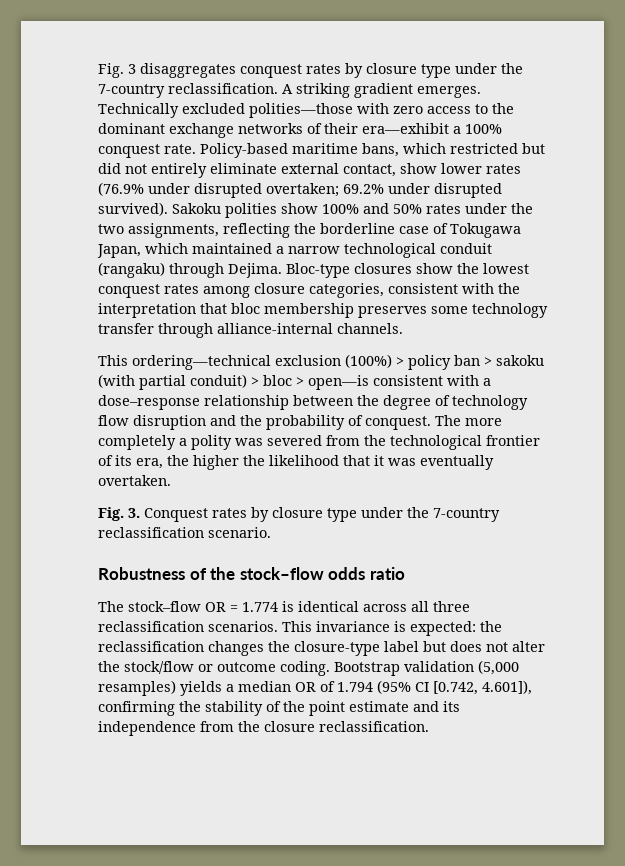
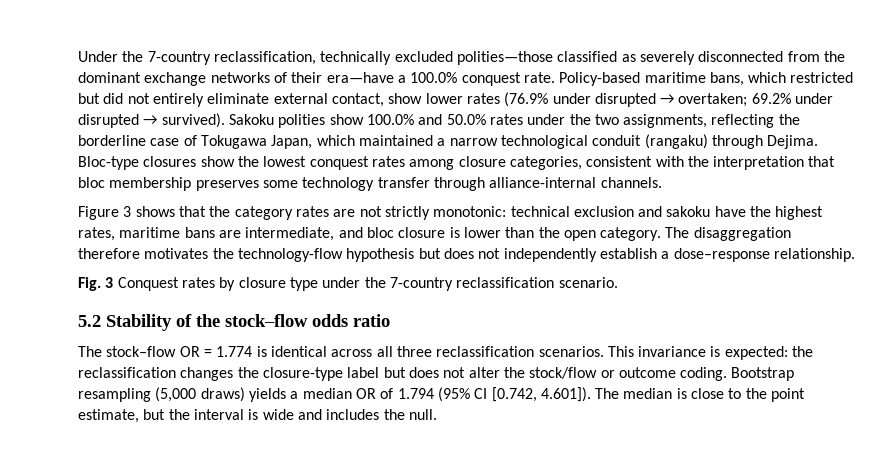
- Fig. 3 disaggregates conquest rates by closure type under the 7-country reclassification. A striking gradient emerges. Technically excluded polities—those with zero access to the dominant exchange networks of their era—exhibit a 100% conquest rate.
+ Under the 7-country reclassification, technically excluded polities—those classified as severely disconnected from the dominant exchange networks of their era—have a 100.0% conquest rate.
- Policy-based maritime bans, which restricted but did not entirely eliminate external contact, show lower rates (76.9% under disrupted overtaken; 69.2% under disrupted survived).
+ Policy-based maritime bans, which restricted but did not entirely eliminate external contact, show lower rates (76.9% under disrupted → overtaken; 69.2% under disrupted → survived).
- Sakoku polities show 100% and 50% rates under the two assignments, reflecting the borderline case of Tokugawa Japan, which maintained a narrow technological conduit (rangaku) through Dejima.
+ Sakoku polities show 100.0% and 50.0% rates under the two assignments, reflecting the borderline case of Tokugawa Japan, which maintained a narrow technological conduit (rangaku) through Dejima.
- This ordering—technical exclusion (100%) > policy ban > sakoku (with partial conduit) > bloc > open—is consistent with a dose–response relationship between the degree of technology flow disruption and the probability of conquest. The more completely a polity was severed from the technological frontier of its era, the higher the likelihood that it was eventually overtaken.
- Fig. 3. Conquest rates by closure type under the 7-country reclassification scenario.
+ Figure 3 shows that the category rates are not strictly monotonic: technical exclusion and sakoku have the highest rates, maritime bans are intermediate, and bloc closure is lower than the open category. The disaggregation therefore motivates the technology-flow hypothesis but does not independently establish a dose–response relationship.
+ Fig. 3 Conquest rates by closure type under the 7-country reclassification scenario.
- Robustness of the stock–flow odds ratio
+ 5.2 Stability of the stock–flow odds ratio
- Bootstrap validation (5,000 resamples) yields a median OR of 1.794 (95% CI [0.742, 4.601]), confirming the stability of the point estimate and its independence from the closure reclassification.
+ Bootstrap resampling (5,000 draws) yields a median OR of 1.794 (95% CI [0.742, 4.601]). The median is close to the point estimate, but the interval is wide and includes the null.

